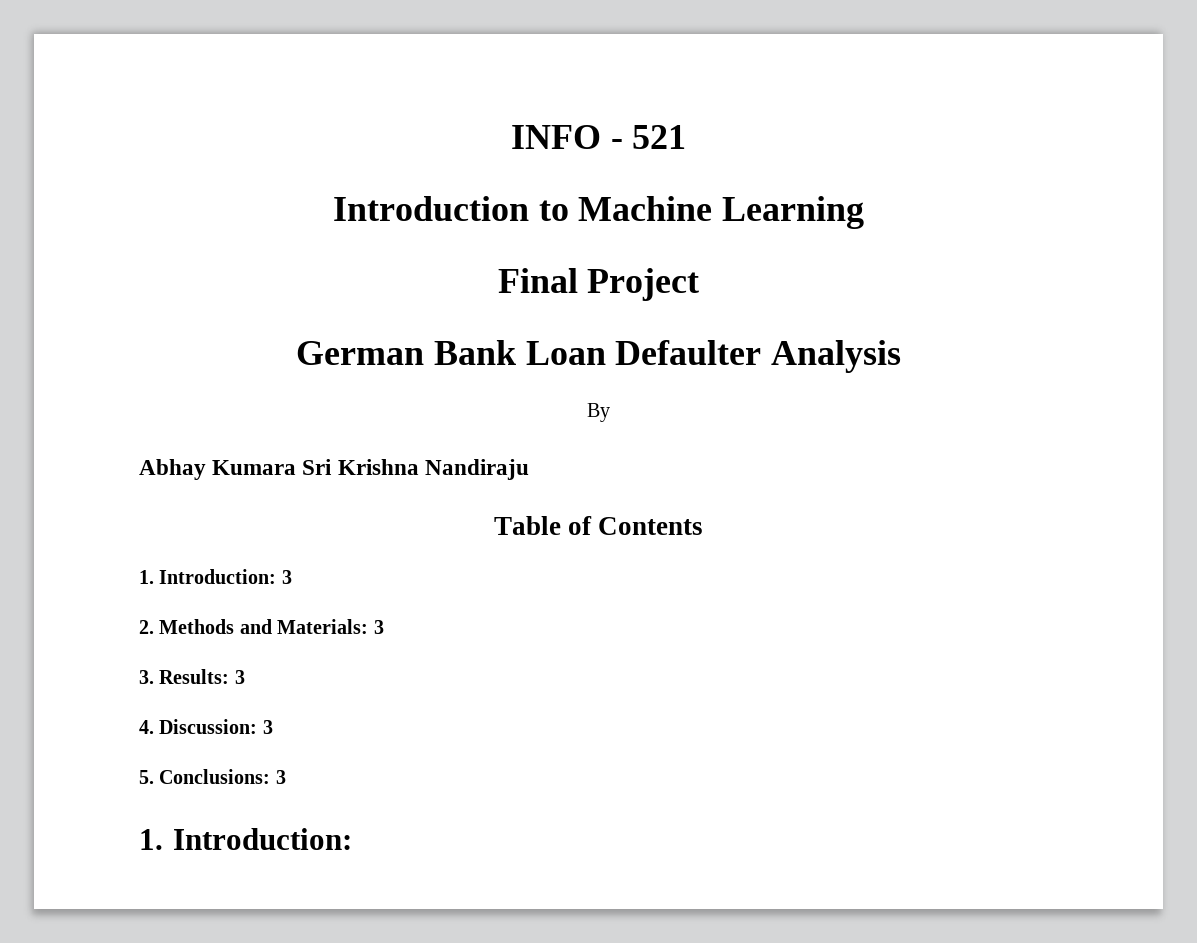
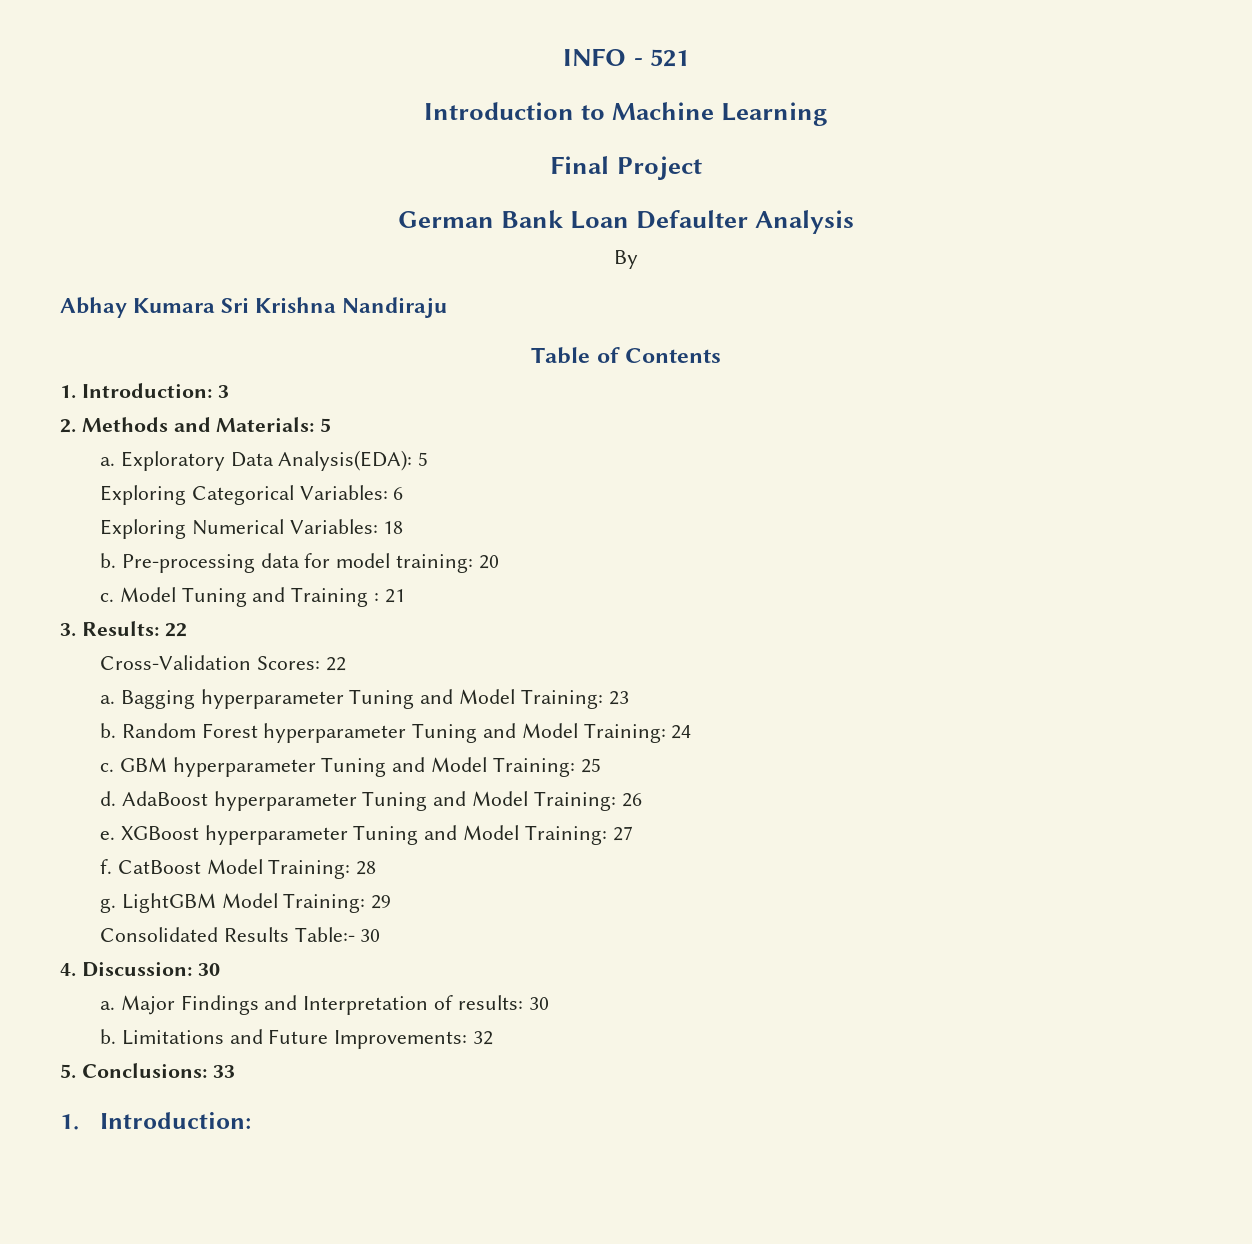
- 2. Methods and Materials: 3
- 3. Results: 3
- 4. Discussion: 3
+ 2. Methods and Materials: 5
+ a. Exploratory Data Analysis(EDA): 5
+ Exploring Categorical Variables: 6
+ Exploring Numerical Variables: 18
+ b. Pre-processing data for model training: 20
+ c. Model Tuning and Training : 21
+ 3. Results: 22
+ Cross-Validation Scores: 22
+ a. Bagging hyperparameter Tuning and Model Training: 23
+ b. Random Forest hyperparameter Tuning and Model Training: 24
+ c. GBM hyperparameter Tuning and Model Training: 25
+ d. AdaBoost hyperparameter Tuning and Model Training: 26
+ e. XGBoost hyperparameter Tuning and Model Training: 27
+ f. CatBoost Model Training: 28
+ g. LightGBM Model Training: 29
+ Consolidated Results Table:- 30
+ 4. Discussion: 30
+ a. Major Findings and Interpretation of results: 30
+ b. Limitations and Future Improvements: 32
- 5. Conclusions: 3
+ 5. Conclusions: 33

